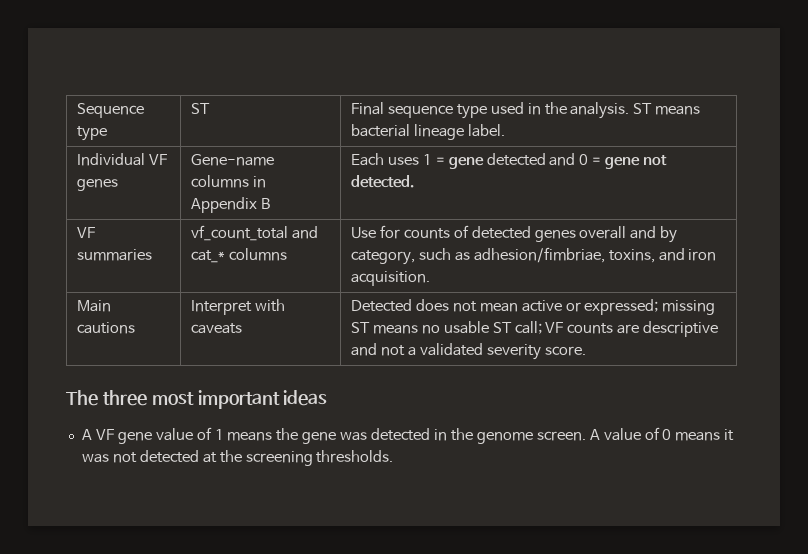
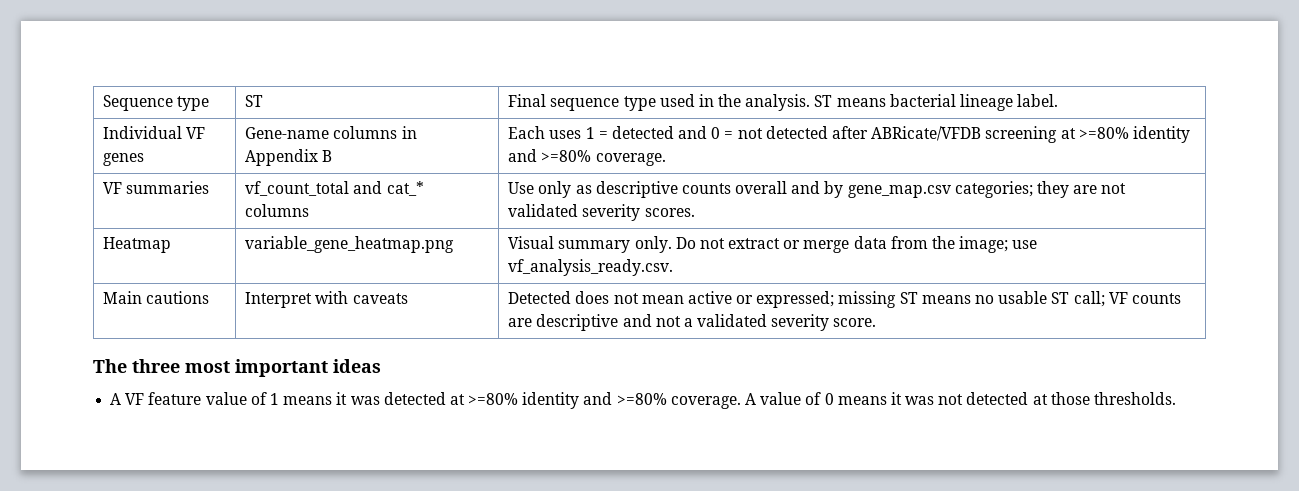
- Individual VF genes | Gene-name columns in Appendix B | Each uses 1 = gene detected and 0 = gene not detected.
+ Individual VF genes | Gene-name columns in Appendix B | Each uses 1 = detected and 0 = not detected after ABRicate/VFDB screening at >=80% identity and >=80% coverage.
- VF summaries | vf_count_total and cat_* columns | Use for counts of detected genes overall and by category, such as adhesion/fimbriae, toxins, and iron acquisition.
+ VF summaries | vf_count_total and cat_* columns | Use only as descriptive counts overall and by gene_map.csv categories; they are not validated severity scores.
+ Heatmap | variable_gene_heatmap.png | Visual summary only. Do not extract or merge data from the image; use vf_analysis_ready.csv.
- A VF gene value of 1 means the gene was detected in the genome screen.
+ A VF feature value of 1 means it was detected at >=80% identity and >=80% coverage.
- A value of 0 means it was not detected at the screening thresholds.
+ A value of 0 means it was not detected at those thresholds.

